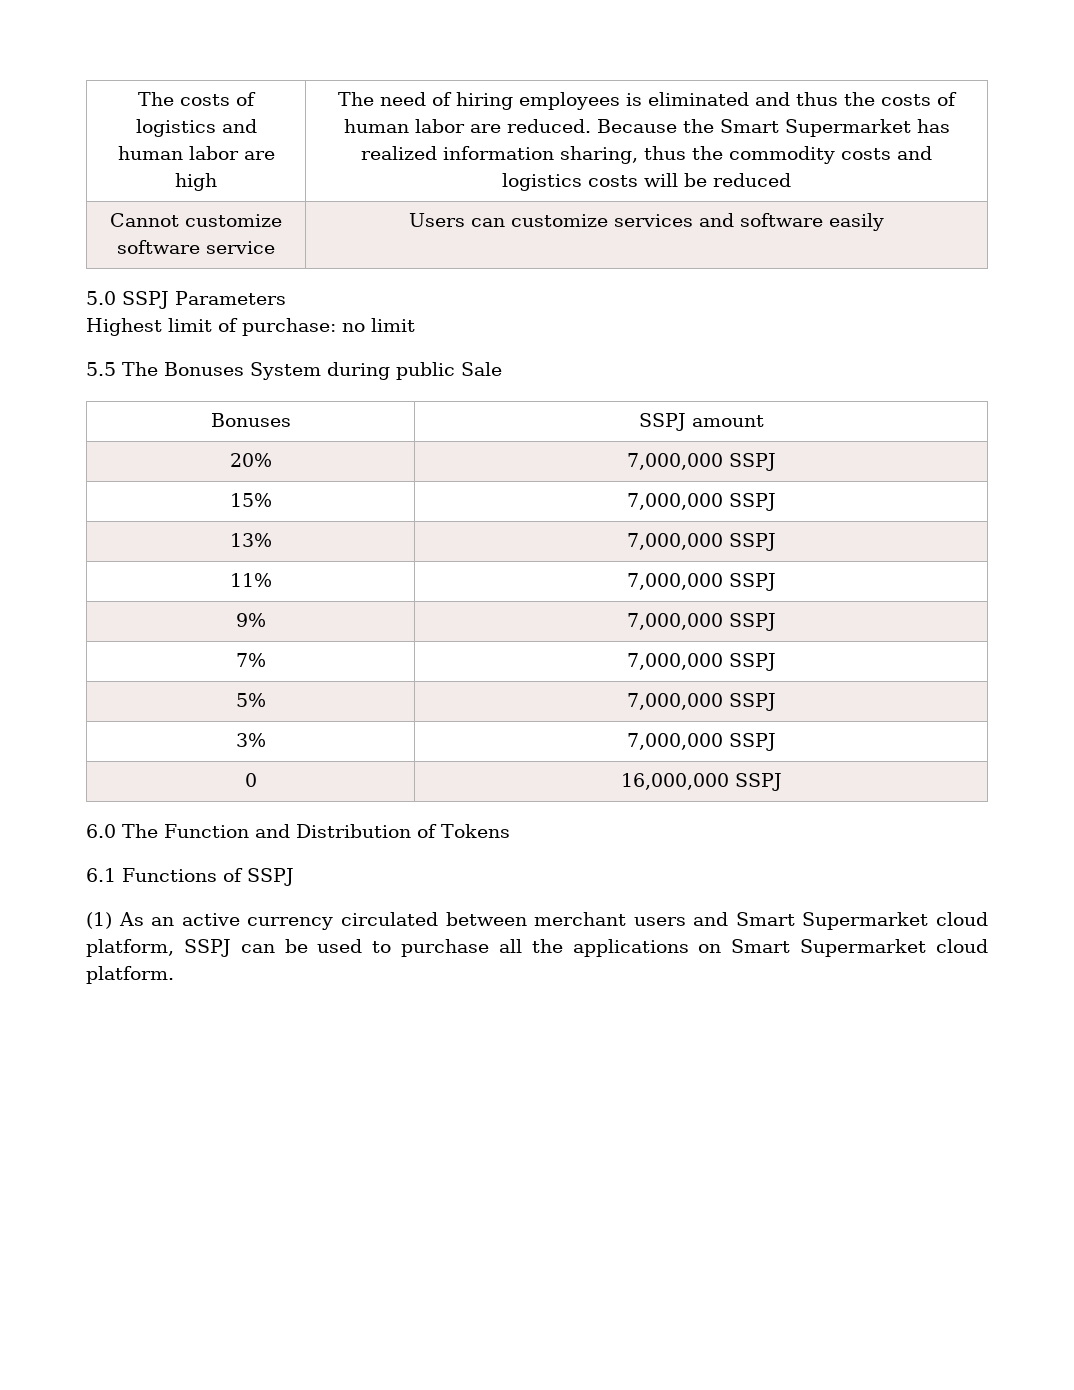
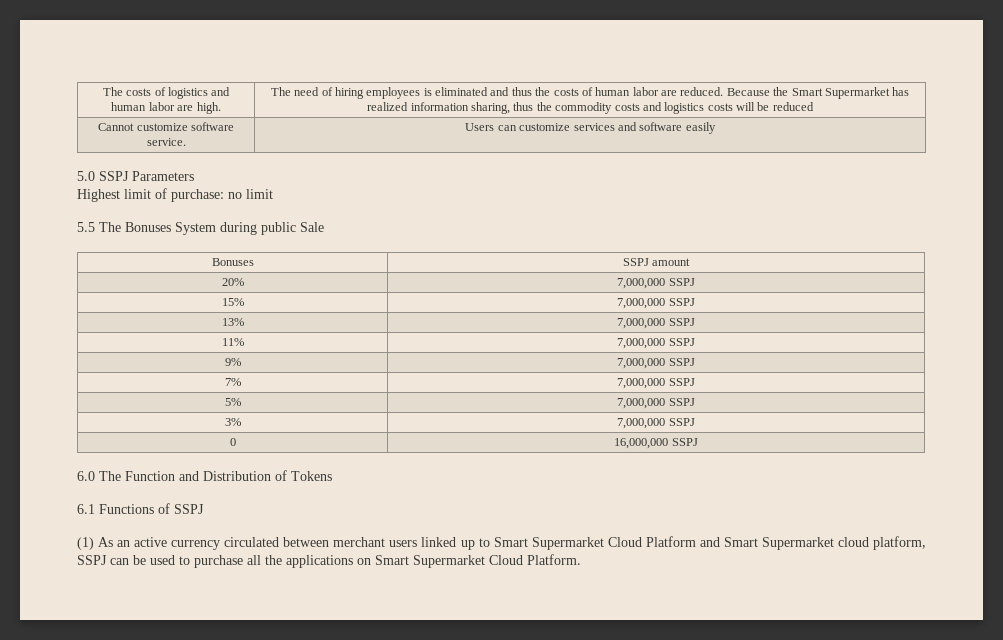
- The costs of logistics and human labor are high
+ The costs of logistics and human labor are high.
- Cannot customize software service | Users can customize services and software easily
+ Cannot customize software service. | Users can customize services and software easily
- (1) As an active currency circulated between merchant users and Smart Supermarket cloud platform, SSPJ can be used to purchase all the applications on Smart Supermarket cloud platform.
+ (1) As an active currency circulated between merchant users linked up to Smart Supermarket Cloud Platform and Smart Supermarket cloud platform, SSPJ can be used to purchase all the applications on Smart Supermarket Cloud Platform.

